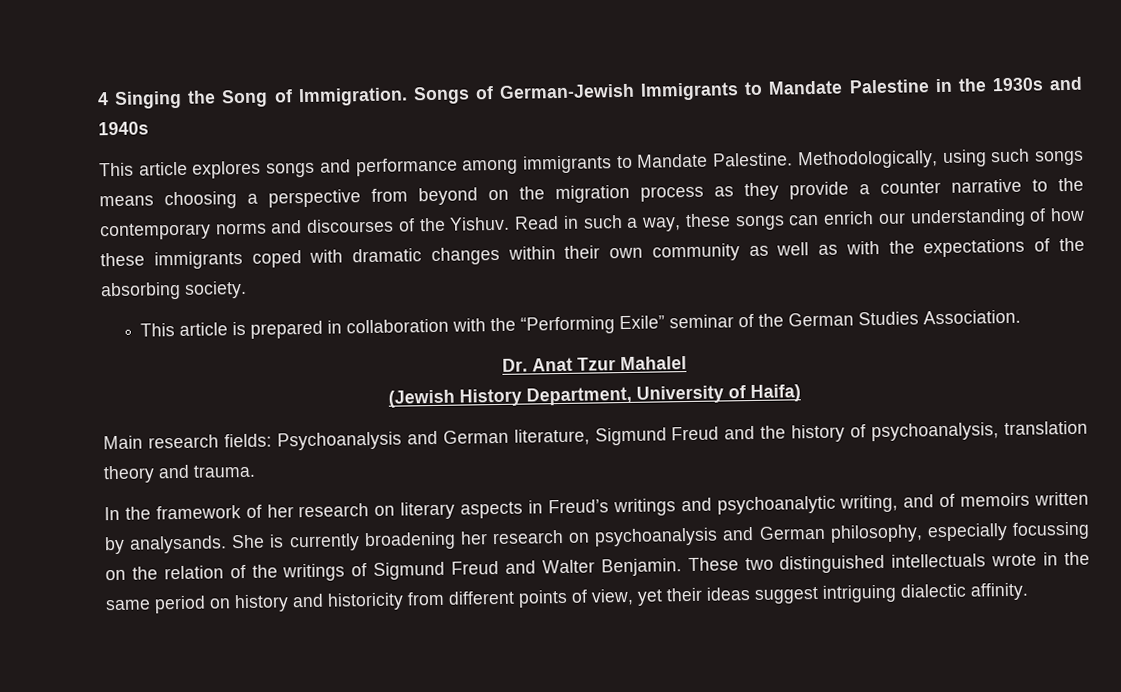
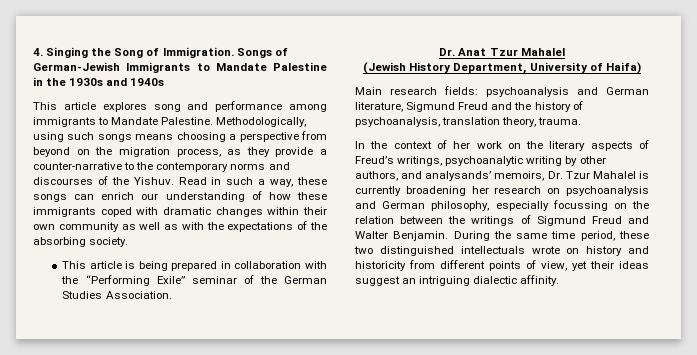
- 4 Singing the Song of Immigration.
+ 4. Singing the Song of Immigration.
- This article explores songs and performance among immigrants to Mandate Palestine.
+ This article explores song and performance among immigrants to Mandate Palestine.
- Methodologically, using such songs means choosing a perspective from beyond on the migration process as they provide a counter narrative to the contemporary norms and discourses of the Yishuv.
+ Methodologically, using such songs means choosing a perspective from beyond on the migration process, as they provide a counter-narrative to the contemporary norms and discourses of the Yishuv.
- This article is prepared in collaboration with the “Performing Exile” seminar of the German Studies Association.
+ This article is being prepared in collaboration with the “Performing Exile” seminar of the German Studies Association.
- Main research fields: Psychoanalysis and German literature, Sigmund Freud and the history of psychoanalysis, translation theory and trauma.
+ Main research fields: psychoanalysis and German literature, Sigmund Freud and the history of psychoanalysis, translation theory, trauma.
- In the framework of her research on literary aspects in Freud’s writings and psychoanalytic writing, and of memoirs written by analysands. She is currently broadening her research on psychoanalysis and German philosophy, especially focussing on the relation of the writings of Sigmund Freud and Walter Benjamin.
+ In the context of her work on the literary aspects of Freud’s writings, psychoanalytic writing by other authors, and analysands’ memoirs, Dr. Tzur Mahalel is currently broadening her research on psychoanalysis and German philosophy, especially focussing on the relation between the writings of Sigmund Freud and Walter Benjamin.
- These two distinguished intellectuals wrote in the same period on history and historicity from different points of view, yet their ideas suggest intriguing dialectic affinity.
+ During the same time period, these two distinguished intellectuals wrote on history and historicity from different points of view, yet their ideas suggest an intriguing dialectic affinity.

